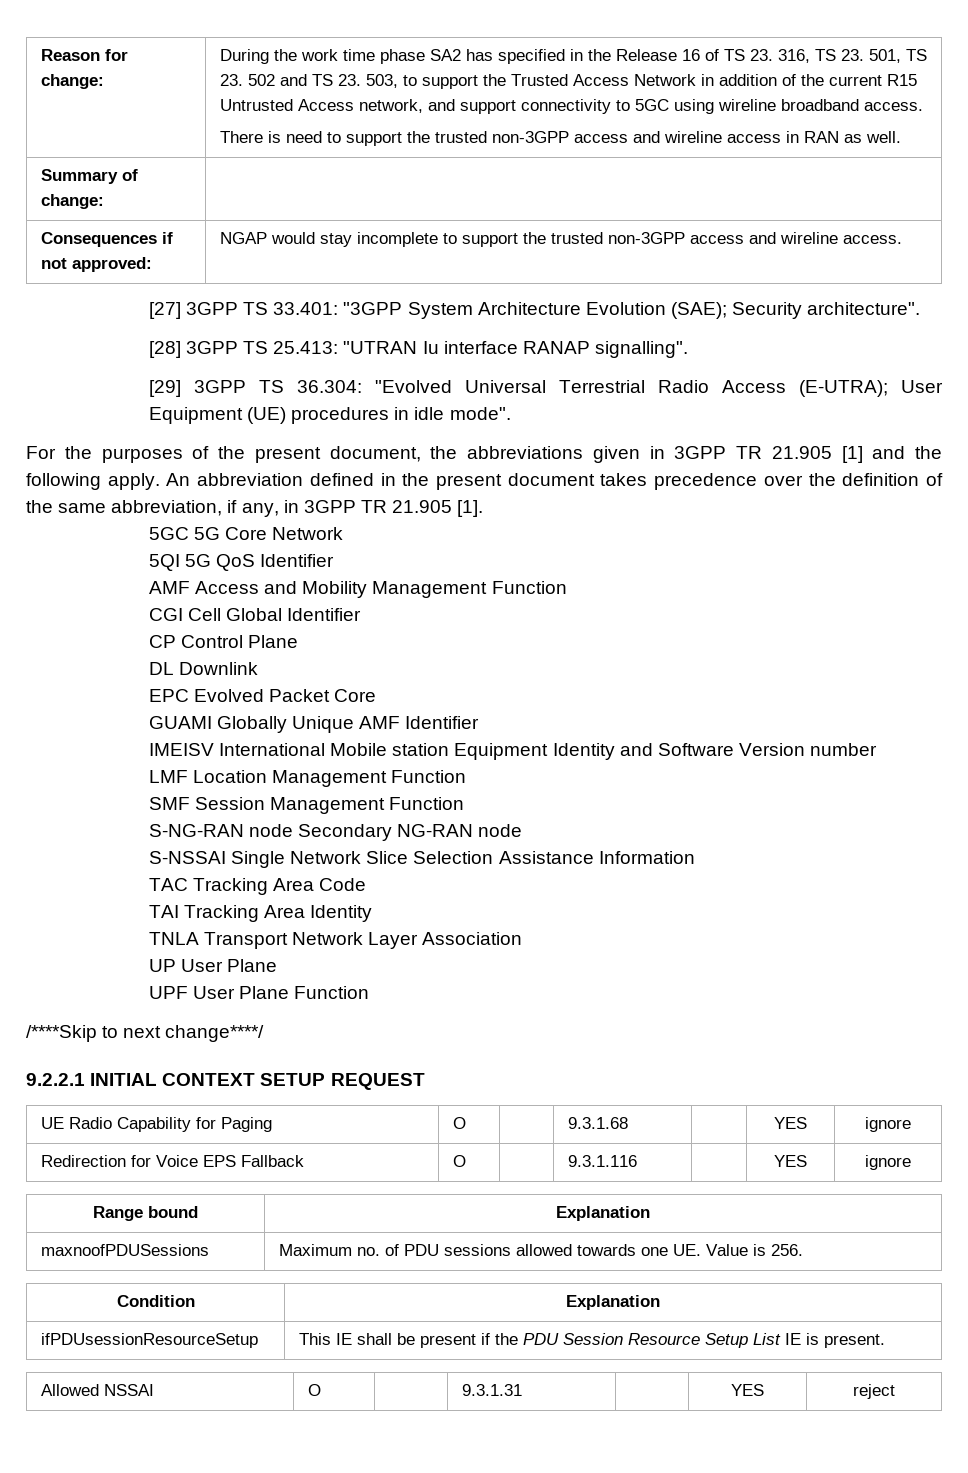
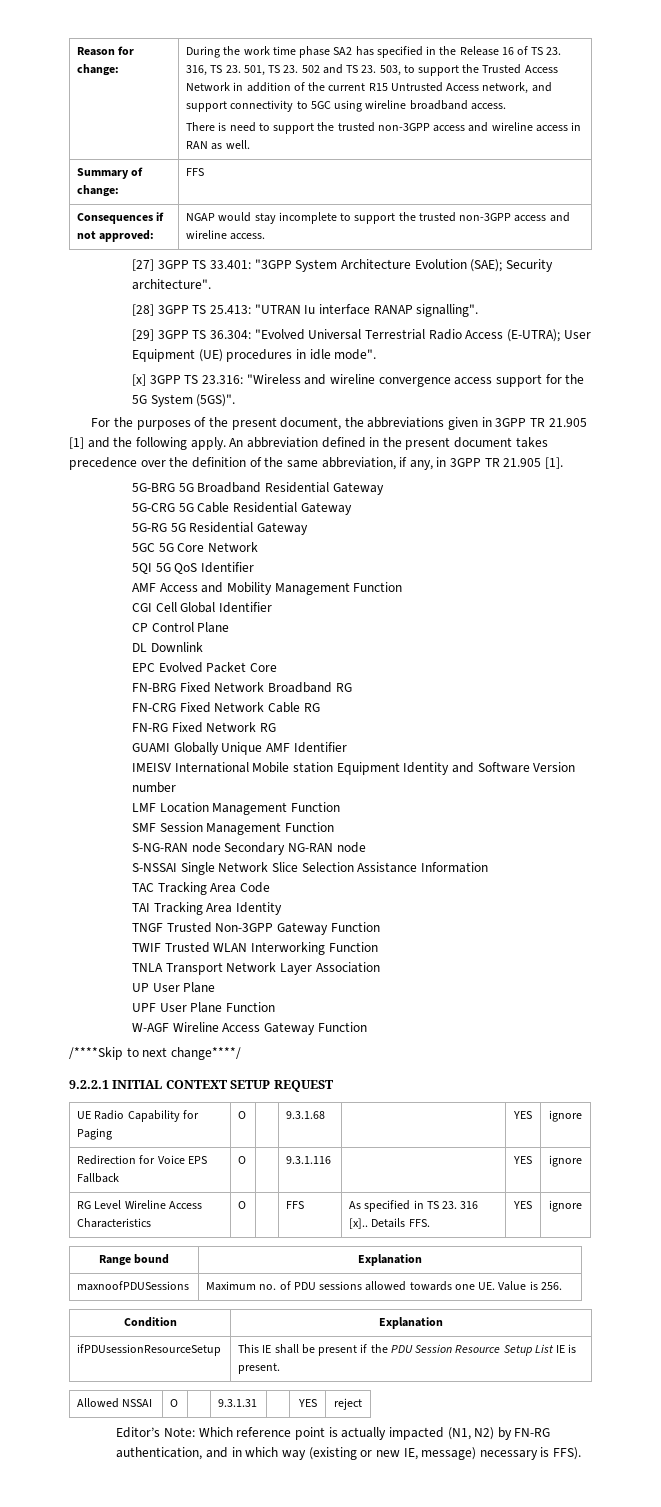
- Summary of change: |
+ Summary of change: | FFS
+ [x] 3GPP TS 23.316: "Wireless and wireline convergence access support for the 5G System (5GS)".
+ 5G-BRG 5G Broadband Residential Gateway
+ 5G-CRG 5G Cable Residential Gateway
+ 5G-RG 5G Residential Gateway
+ FN-BRG Fixed Network Broadband RG
+ FN-CRG Fixed Network Cable RG
+ FN-RG Fixed Network RG
+ TNGF Trusted Non-3GPP Gateway Function
+ TWIF Trusted WLAN Interworking Function
+ W-AGF Wireline Access Gateway Function
+ RG Level Wireline Access Characteristics | O | | FFS | As specified in TS 23. 316 [x].. Details FFS. | YES | ignore
+ Editor’s Note: Which reference point is actually impacted (N1, N2) by FN-RG authentication, and in which way (existing or new IE, message) necessary is FFS).

